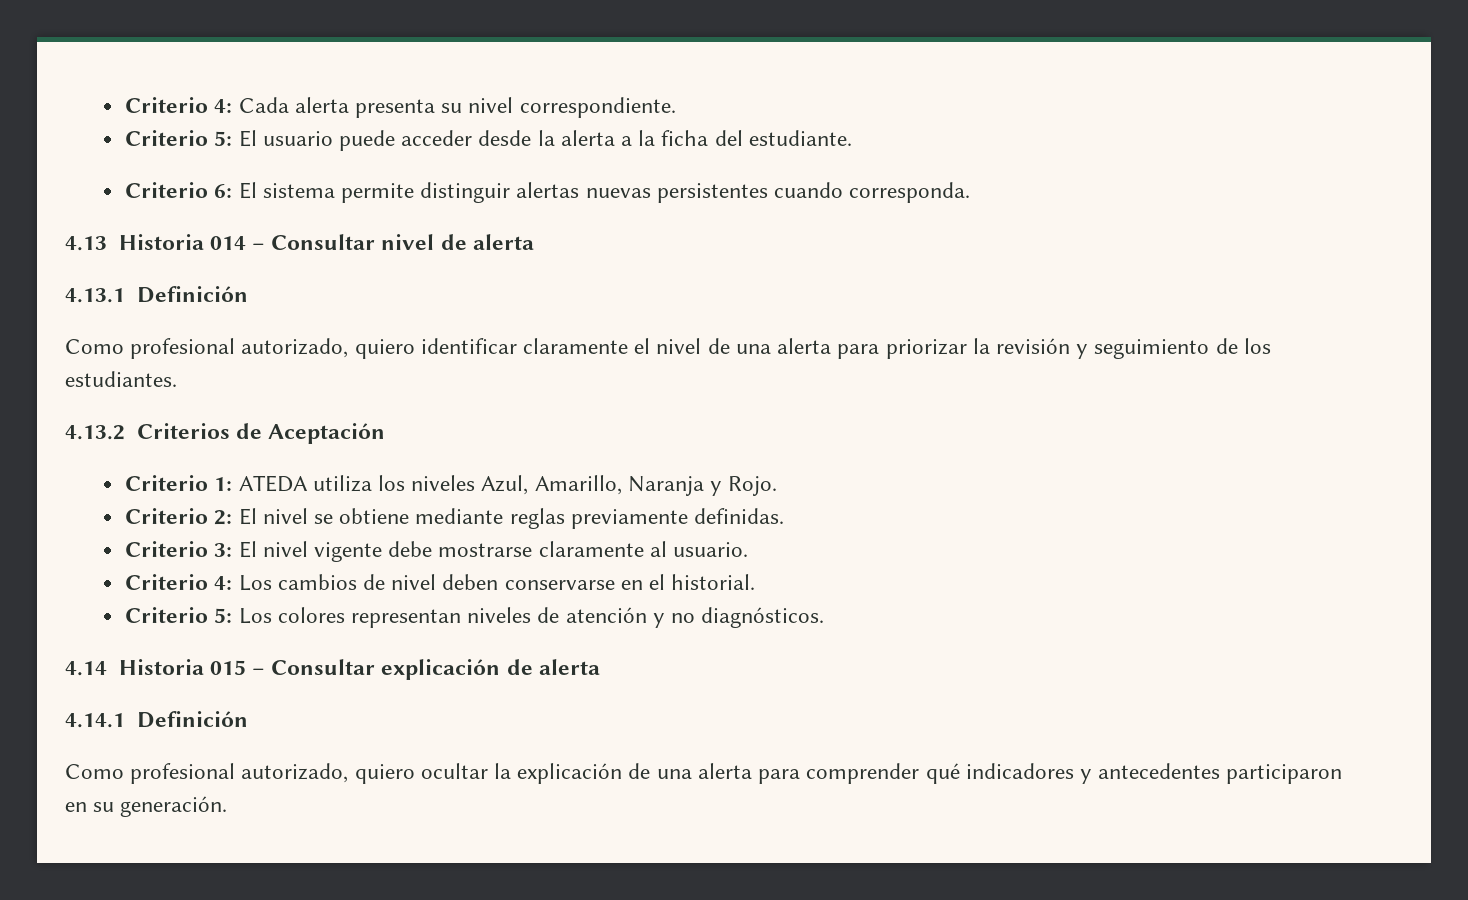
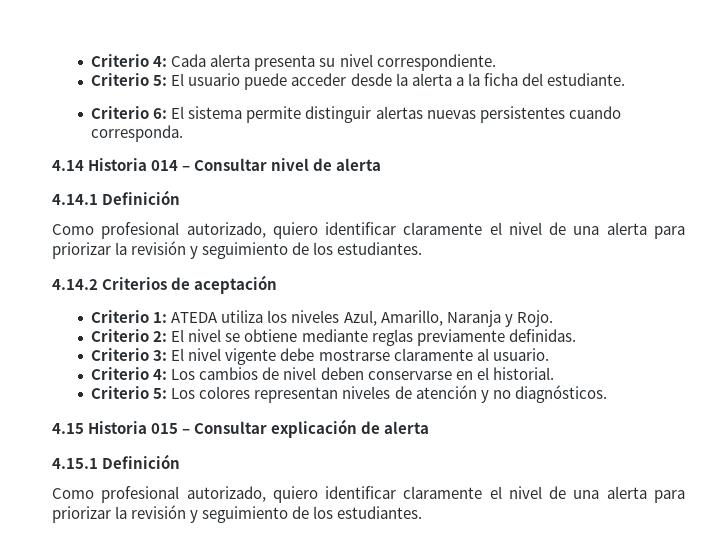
- 4.13 Historia 014 – Consultar nivel de alerta
+ 4.14 Historia 014 – Consultar nivel de alerta
- 4.13.1 Definición
+ 4.14.1 Definición
- 4.13.2 Criterios de Aceptación
+ 4.14.2 Criterios de aceptación
- 4.14 Historia 015 – Consultar explicación de alerta
+ 4.15 Historia 015 – Consultar explicación de alerta
- 4.14.1 Definición
- Como profesional autorizado, quiero ocultar la explicación de una alerta para comprender qué indicadores y antecedentes participaron en su generación.
+ 4.15.1 Definición
+ Como profesional autorizado, quiero identificar claramente el nivel de una alerta para priorizar la revisión y seguimiento de los estudiantes.

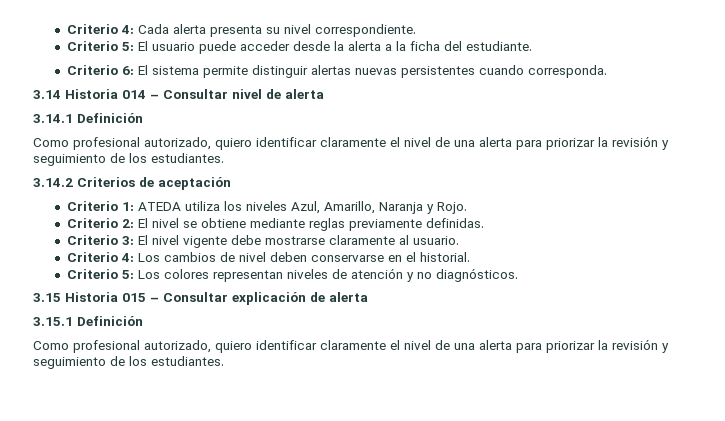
- 4.14 Historia 014 – Consultar nivel de alerta
+ 3.14 Historia 014 – Consultar nivel de alerta
- 4.14.1 Definición
+ 3.14.1 Definición
- 4.14.2 Criterios de aceptación
+ 3.14.2 Criterios de aceptación
- 4.15 Historia 015 – Consultar explicación de alerta
+ 3.15 Historia 015 – Consultar explicación de alerta
- 4.15.1 Definición
+ 3.15.1 Definición

